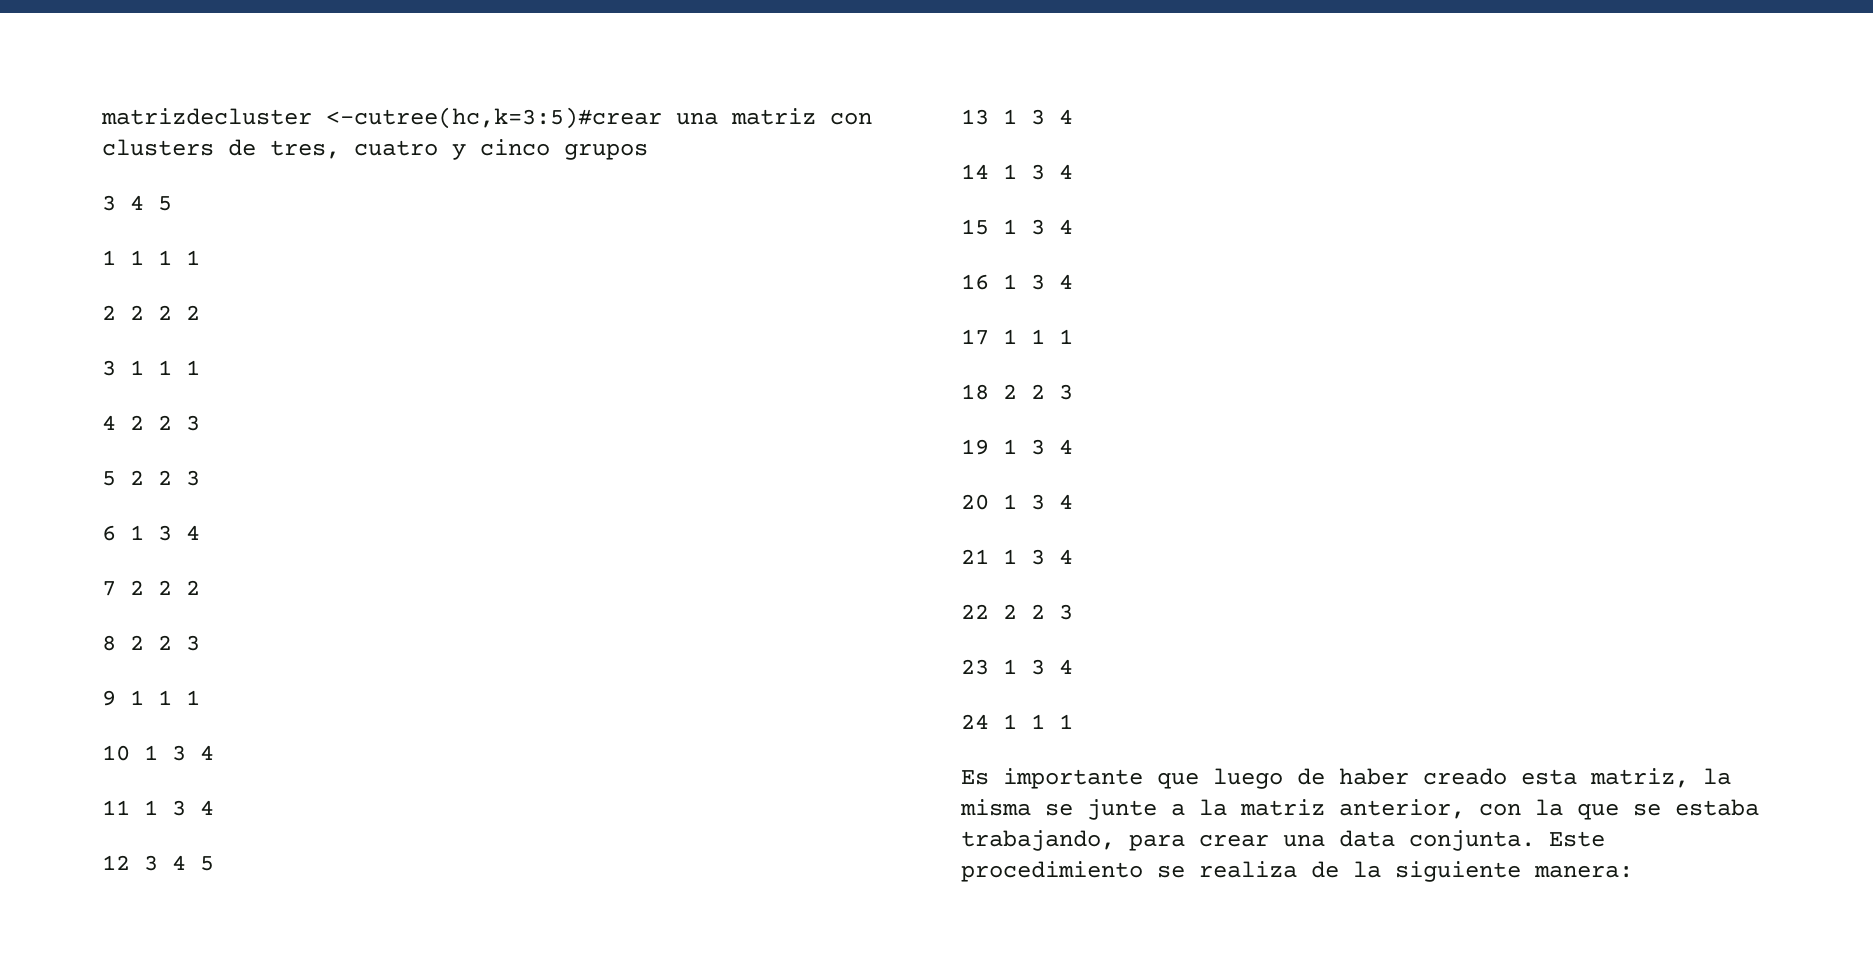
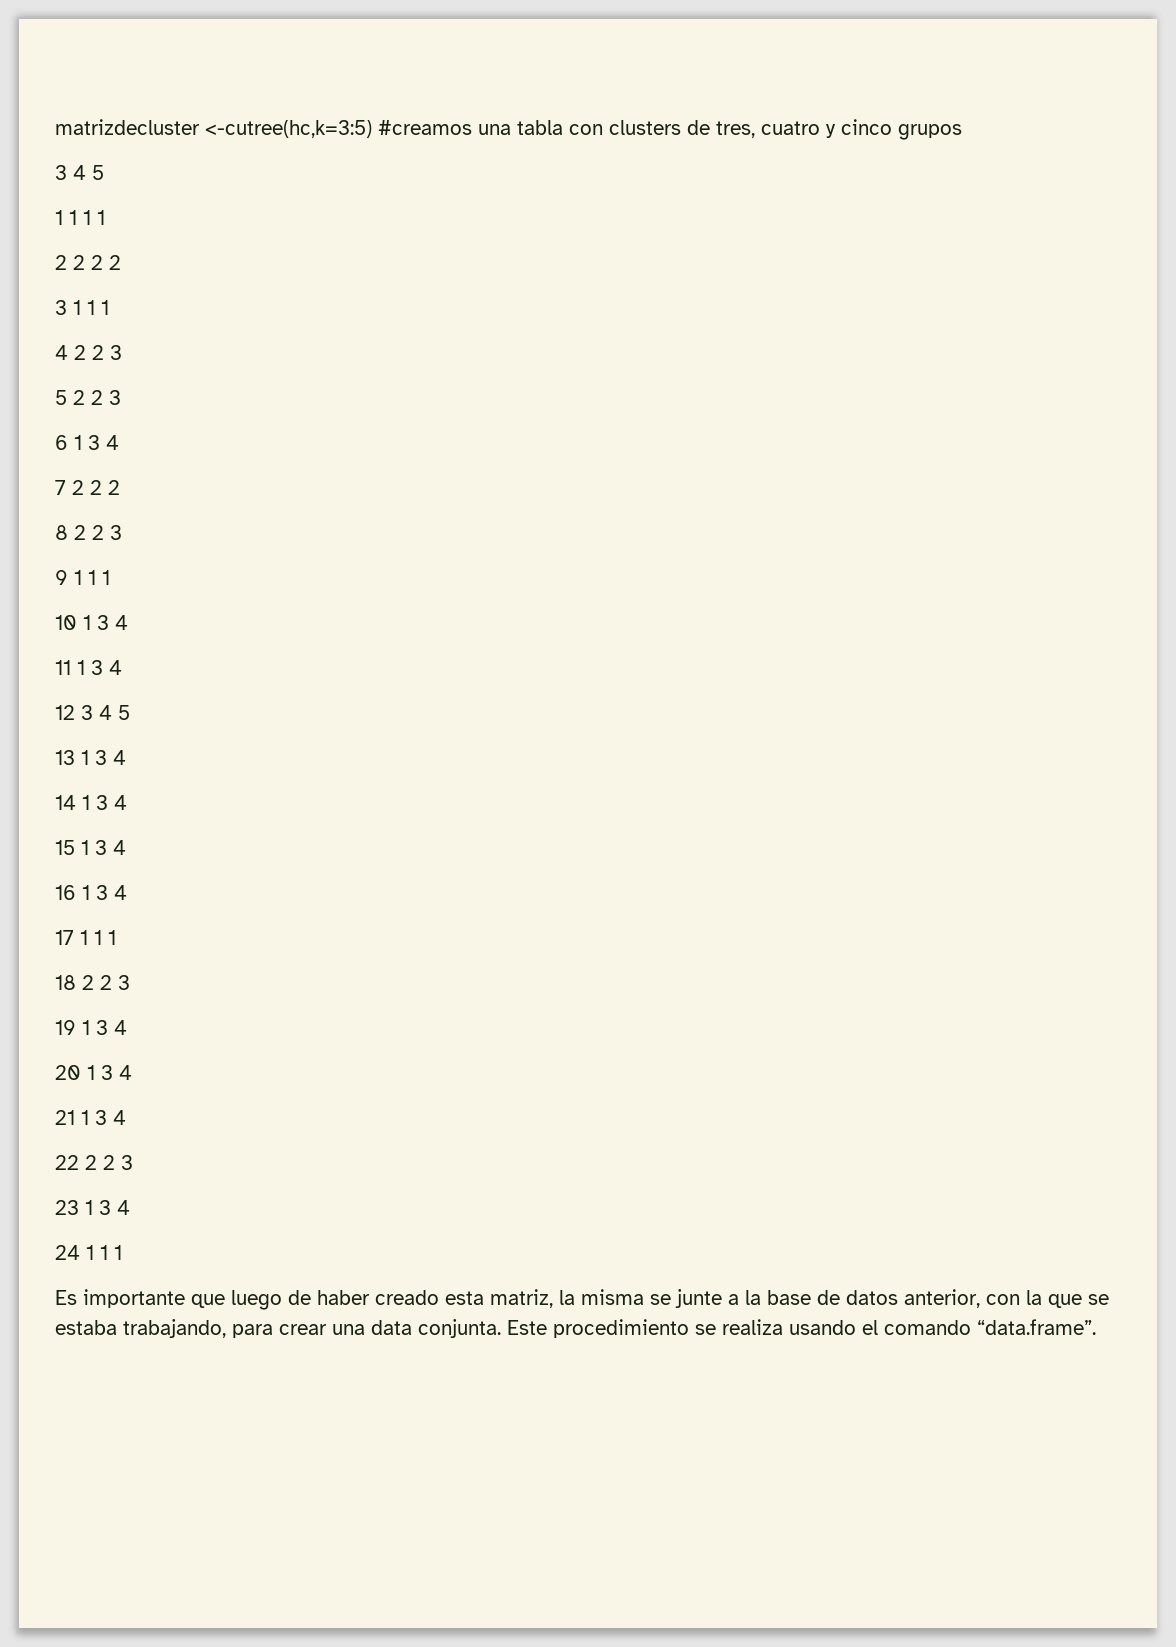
- matrizdecluster <-cutree(hc,k=3:5)#crear una matriz con clusters de tres, cuatro y cinco grupos
+ matrizdecluster <-cutree(hc,k=3:5) #creamos una tabla con clusters de tres, cuatro y cinco grupos
- Es importante que luego de haber creado esta matriz, la misma se junte a la matriz anterior, con la que se estaba trabajando, para crear una data conjunta.
+ Es importante que luego de haber creado esta matriz, la misma se junte a la base de datos anterior, con la que se estaba trabajando, para crear una data conjunta.
- Este procedimiento se realiza de la siguiente manera:
+ Este procedimiento se realiza usando el comando “data.frame”.

